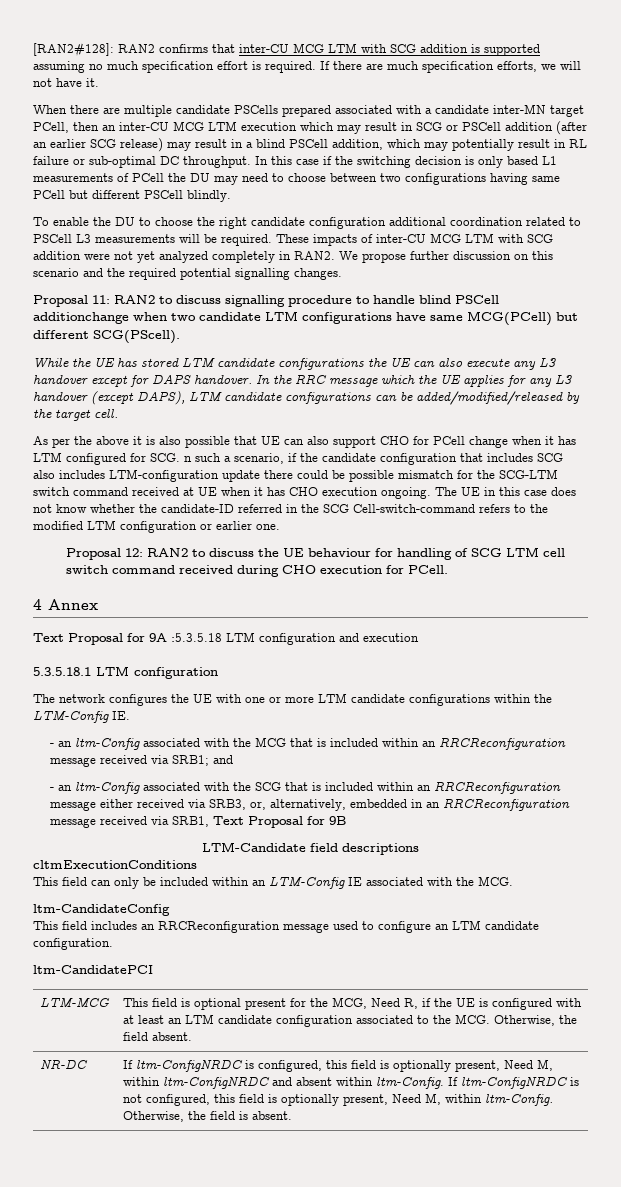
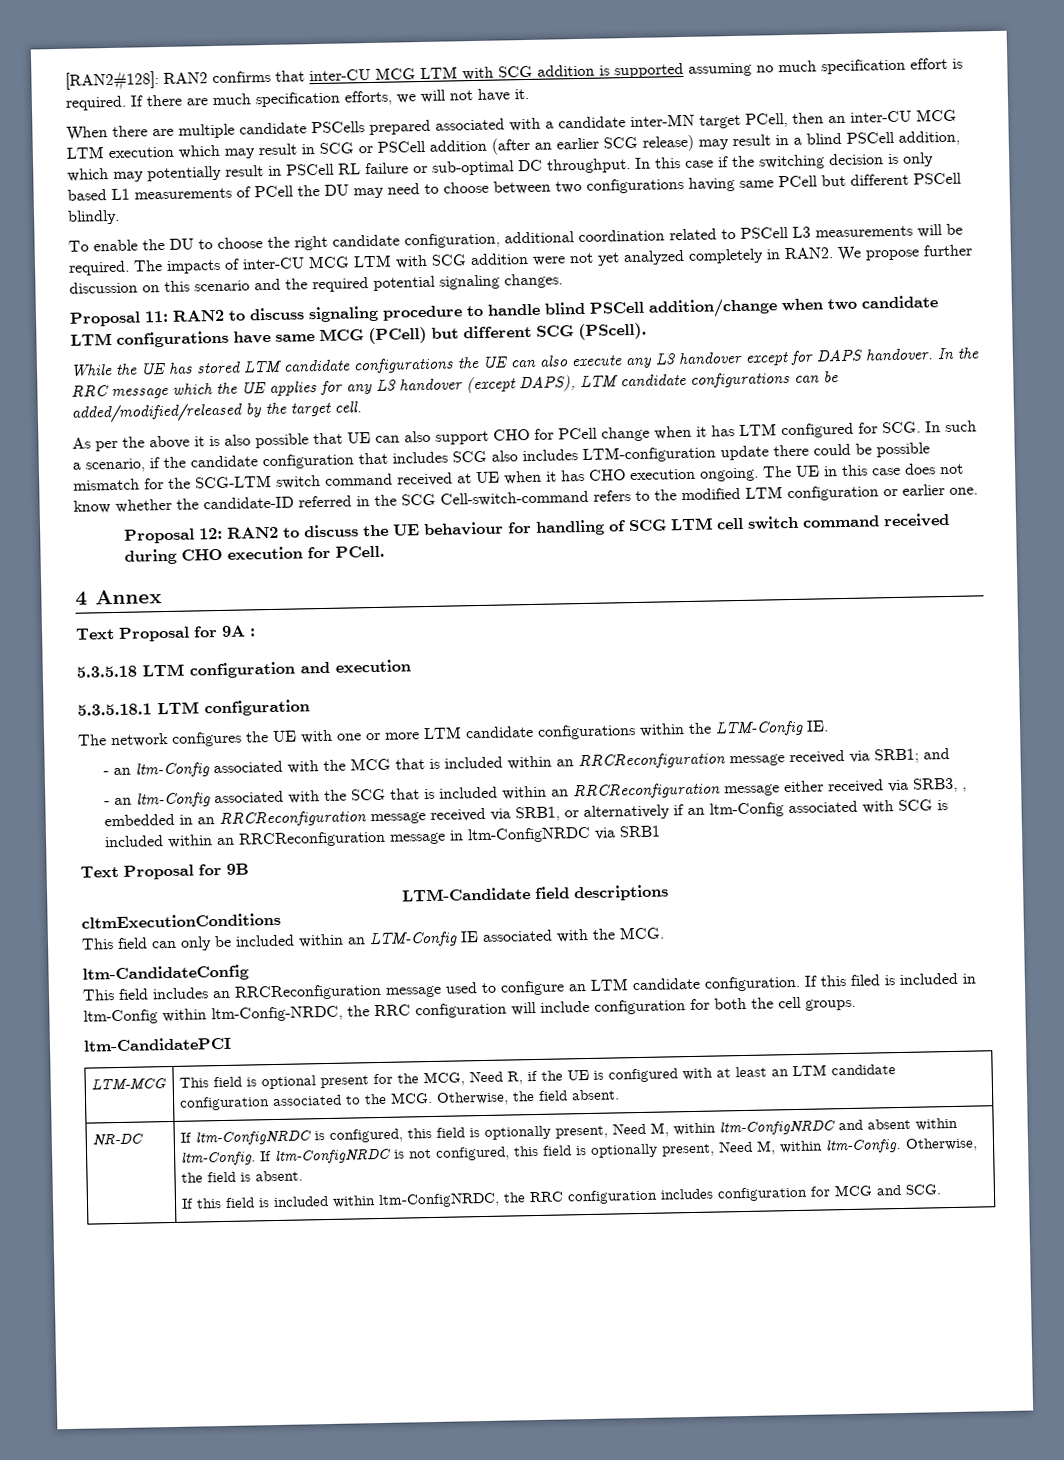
- When there are multiple candidate PSCells prepared associated with a candidate inter-MN target PCell, then an inter-CU MCG LTM execution which may result in SCG or PSCell addition (after an earlier SCG release) may result in a blind PSCell addition, which may potentially result in RL failure or sub-optimal DC throughput.
+ When there are multiple candidate PSCells prepared associated with a candidate inter-MN target PCell, then an inter-CU MCG LTM execution which may result in SCG or PSCell addition (after an earlier SCG release) may result in a blind PSCell addition, which may potentially result in PSCell RL failure or sub-optimal DC throughput.
- To enable the DU to choose the right candidate configuration additional coordination related to PSCell L3 measurements will be required.
+ To enable the DU to choose the right candidate configuration, additional coordination related to PSCell L3 measurements will be required.
- These impacts of inter-CU MCG LTM with SCG addition were not yet analyzed completely in RAN2.
+ The impacts of inter-CU MCG LTM with SCG addition were not yet analyzed completely in RAN2.
- We propose further discussion on this scenario and the required potential signalling changes.
+ We propose further discussion on this scenario and the required potential signaling changes.
- Proposal 11: RAN2 to discuss signalling procedure to handle blind PSCell additionchange when two candidate LTM configurations have same MCG(PCell) but different SCG(PScell).
+ Proposal 11: RAN2 to discuss signaling procedure to handle blind PSCell addition/change when two candidate LTM configurations have same MCG (PCell) but different SCG (PScell).
- As per the above it is also possible that UE can also support CHO for PCell change when it has LTM configured for SCG. n such a scenario, if the candidate configuration that includes SCG also includes LTM-configuration update there could be possible mismatch for the SCG-LTM switch command received at UE when it has CHO execution ongoing.
+ As per the above it is also possible that UE can also support CHO for PCell change when it has LTM configured for SCG. In such a scenario, if the candidate configuration that includes SCG also includes LTM-configuration update there could be possible mismatch for the SCG-LTM switch command received at UE when it has CHO execution ongoing.
- Text Proposal for 9A :5.3.5.18 LTM configuration and execution
+ Text Proposal for 9A :
+ 5.3.5.18 LTM configuration and execution
- - an ltm-Config associated with the SCG that is included within an RRCReconfiguration message either received via SRB3, or, alternatively, embedded in an RRCReconfiguration message received via SRB1, Text Proposal for 9B
+ - an ltm-Config associated with the SCG that is included within an RRCReconfiguration message either received via SRB3, , embedded in an RRCReconfiguration message received via SRB1, or alternatively if an ltm-Config associated with SCG is included within an RRCReconfiguration message in ltm-ConfigNRDC via SRB1
+ Text Proposal for 9B
+ If this filed is included in ltm-Config within ltm-Config-NRDC, the RRC configuration will include configuration for both the cell groups.
+ If this field is included within ltm-ConfigNRDC, the RRC configuration includes configuration for MCG and SCG.

